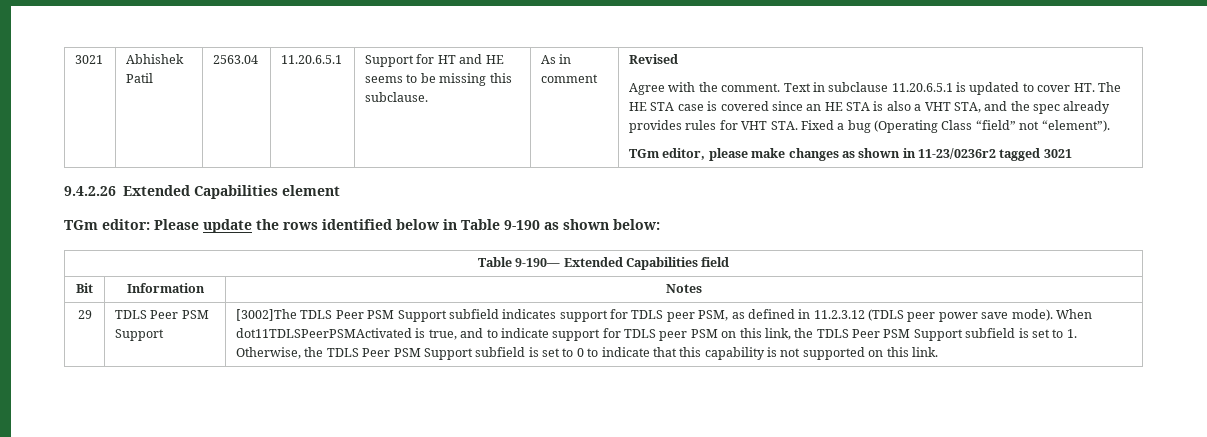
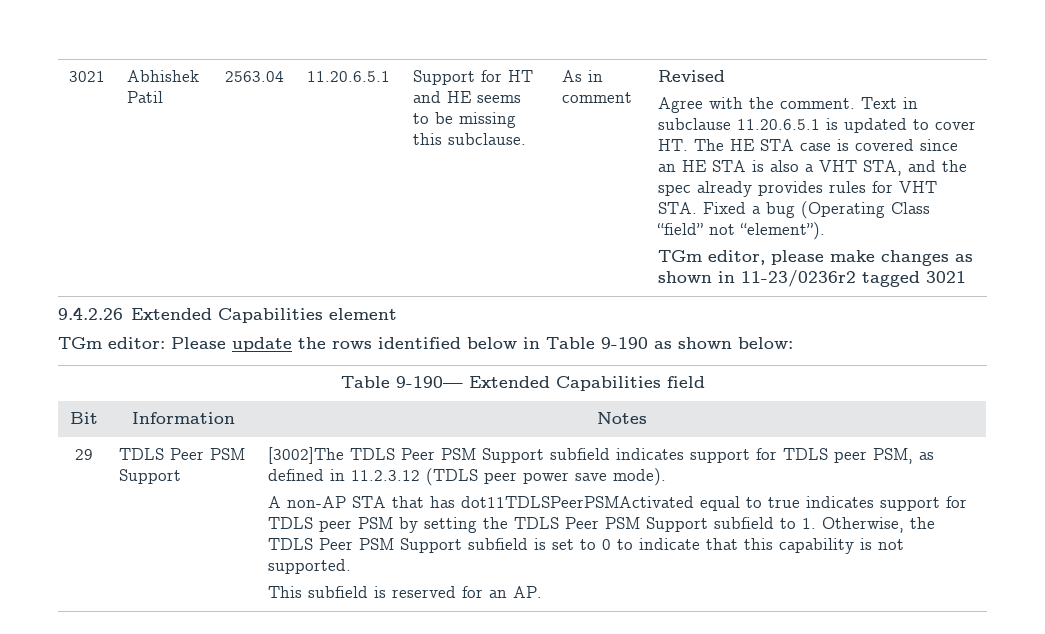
- [3002]The TDLS Peer PSM Support subfield indicates support for TDLS peer PSM, as defined in 11.2.3.12 (TDLS peer power save mode). When dot11TDLSPeerPSMActivated is true, and to indicate support for TDLS peer PSM on this link, the TDLS Peer PSM Support subfield is set to 1. Otherwise, the TDLS Peer PSM Support subfield is set to 0 to indicate that this capability is not supported on this link.
+ [3002]The TDLS Peer PSM Support subfield indicates support for TDLS peer PSM, as defined in 11.2.3.12 (TDLS peer power save mode).
+ A non-AP STA that has dot11TDLSPeerPSMActivated equal to true indicates support for TDLS peer PSM by setting the TDLS Peer PSM Support subfield to 1. Otherwise, the TDLS Peer PSM Support subfield is set to 0 to indicate that this capability is not supported.
+ This subfield is reserved for an AP.

